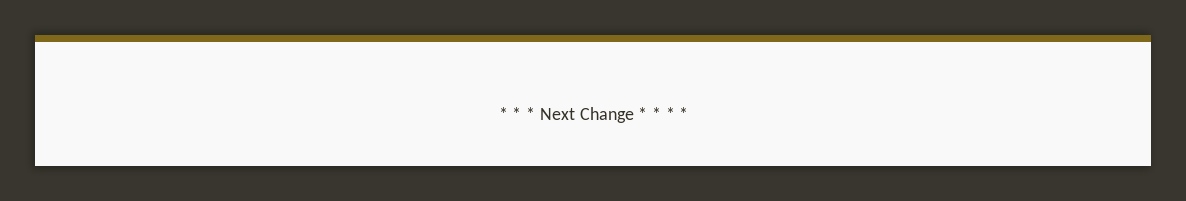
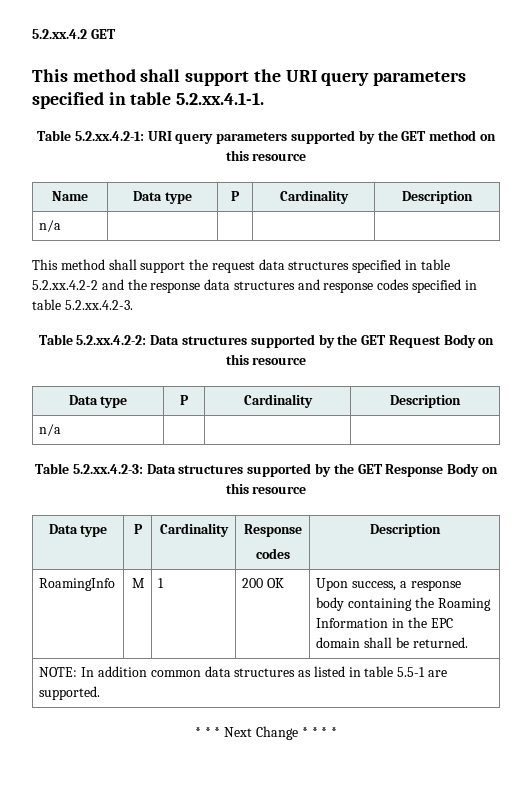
+ 5.2.xx.4.2 GET
+ This method shall support the URI query parameters specified in table 5.2.xx.4.1-1.
+ Table 5.2.xx.4.2-1: URI query parameters supported by the GET method on this resource
+ Name | Data type | P | Cardinality | Description
+ n/a | | | |
+ This method shall support the request data structures specified in table 5.2.xx.4.2-2 and the response data structures and response codes specified in table 5.2.xx.4.2-3.
+ Table 5.2.xx.4.2-2: Data structures supported by the GET Request Body on this resource
+ Data type | P | Cardinality | Description
+ n/a | | |
+ Table 5.2.xx.4.2-3: Data structures supported by the GET Response Body on this resource
+ Data type | P | Cardinality | Response
+ codes | Description
+ RoamingInfo | M | 1 | 200 OK | Upon success, a response body containing the Roaming Information in the EPC domain shall be returned.
+ NOTE: In addition common data structures as listed in table 5.5-1 are supported.

